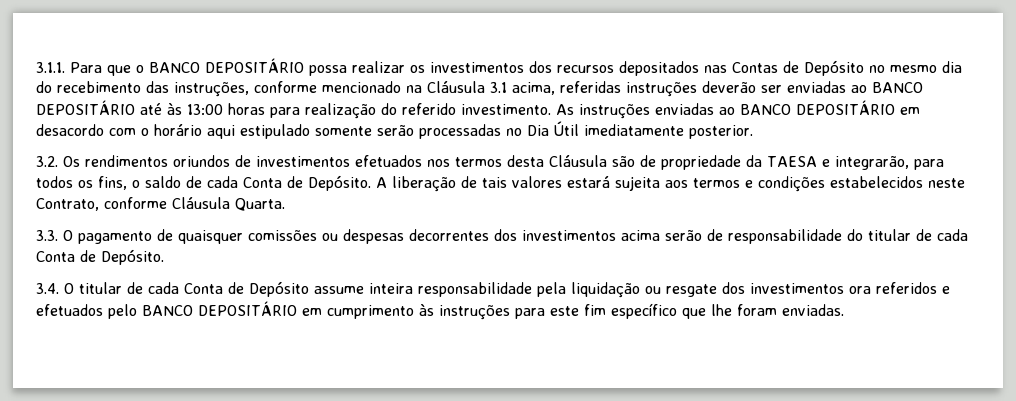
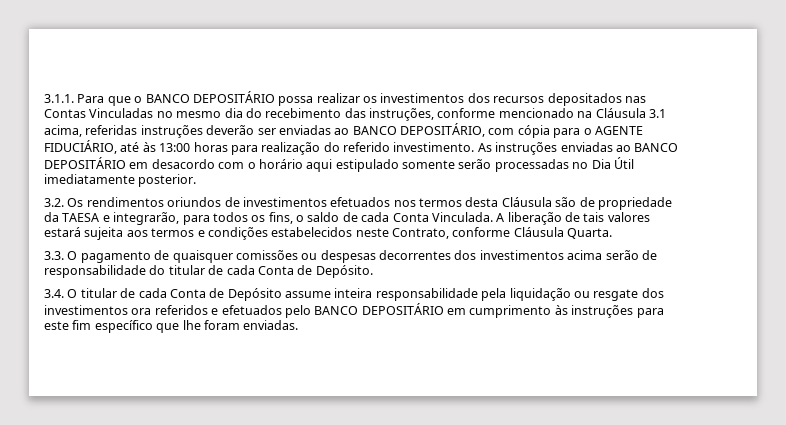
- 3.1.1. Para que o BANCO DEPOSITÁRIO possa realizar os investimentos dos recursos depositados nas Contas de Depósito no mesmo dia do recebimento das instruções, conforme mencionado na Cláusula 3.1 acima, referidas instruções deverão ser enviadas ao BANCO DEPOSITÁRIO até às 13:00 horas para realização do referido investimento.
+ 3.1.1. Para que o BANCO DEPOSITÁRIO possa realizar os investimentos dos recursos depositados nas Contas Vinculadas no mesmo dia do recebimento das instruções, conforme mencionado na Cláusula 3.1 acima, referidas instruções deverão ser enviadas ao BANCO DEPOSITÁRIO, com cópia para o AGENTE FIDUCIÁRIO, até às 13:00 horas para realização do referido investimento.
- 3.2. Os rendimentos oriundos de investimentos efetuados nos termos desta Cláusula são de propriedade da TAESA e integrarão, para todos os fins, o saldo de cada Conta de Depósito.
+ 3.2. Os rendimentos oriundos de investimentos efetuados nos termos desta Cláusula são de propriedade da TAESA e integrarão, para todos os fins, o saldo de cada Conta Vinculada.

